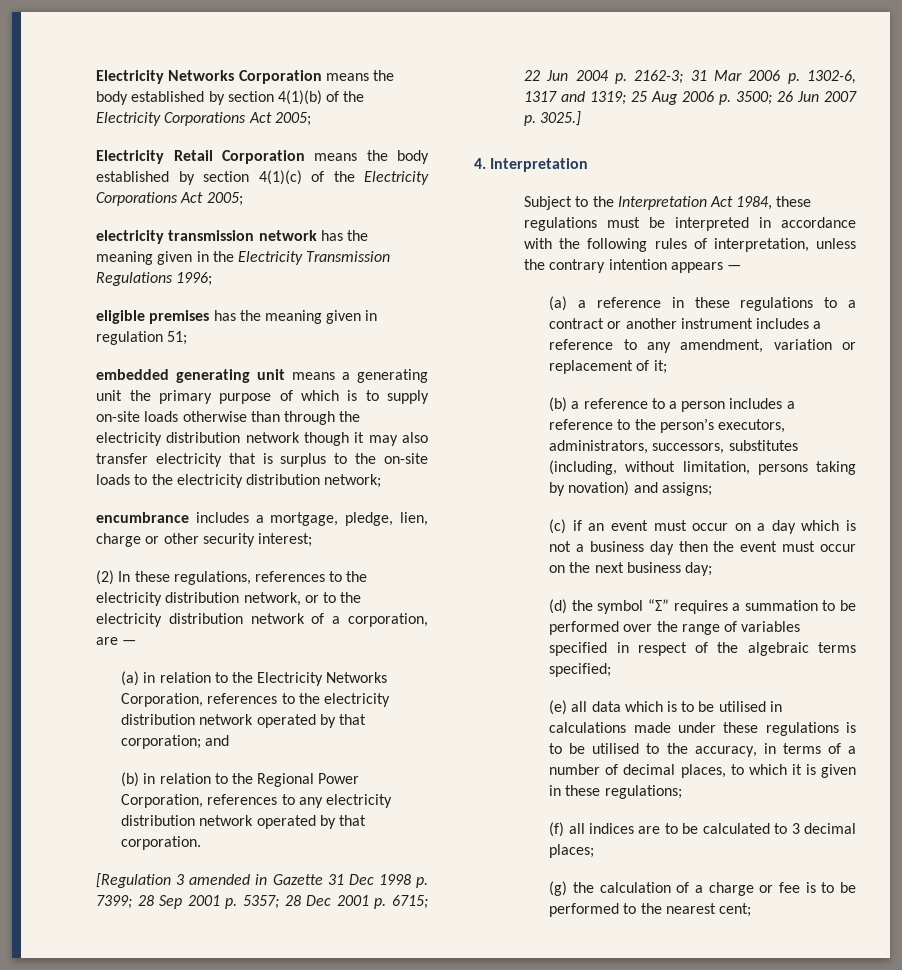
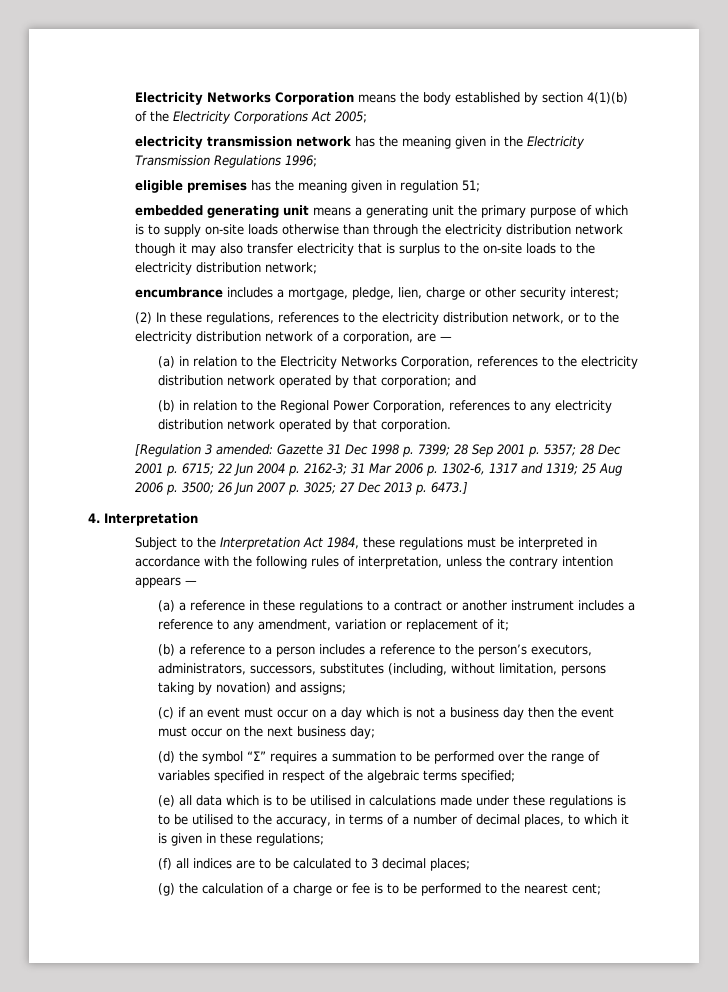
- Electricity Retail Corporation means the body established by section 4(1)(c) of the Electricity Corporations Act 2005;
- [Regulation 3 amended in Gazette 31 Dec 1998 p. 7399; 28 Sep 2001 p. 5357; 28 Dec 2001 p. 6715; 22 Jun 2004 p. 2162-3; 31 Mar 2006 p. 1302-6, 1317 and 1319; 25 Aug 2006 p. 3500; 26 Jun 2007 p. 3025.]
+ [Regulation 3 amended: Gazette 31 Dec 1998 p. 7399; 28 Sep 2001 p. 5357; 28 Dec 2001 p. 6715; 22 Jun 2004 p. 2162-3; 31 Mar 2006 p. 1302-6, 1317 and 1319; 25 Aug 2006 p. 3500; 26 Jun 2007 p. 3025; 27 Dec 2013 p. 6473.]

